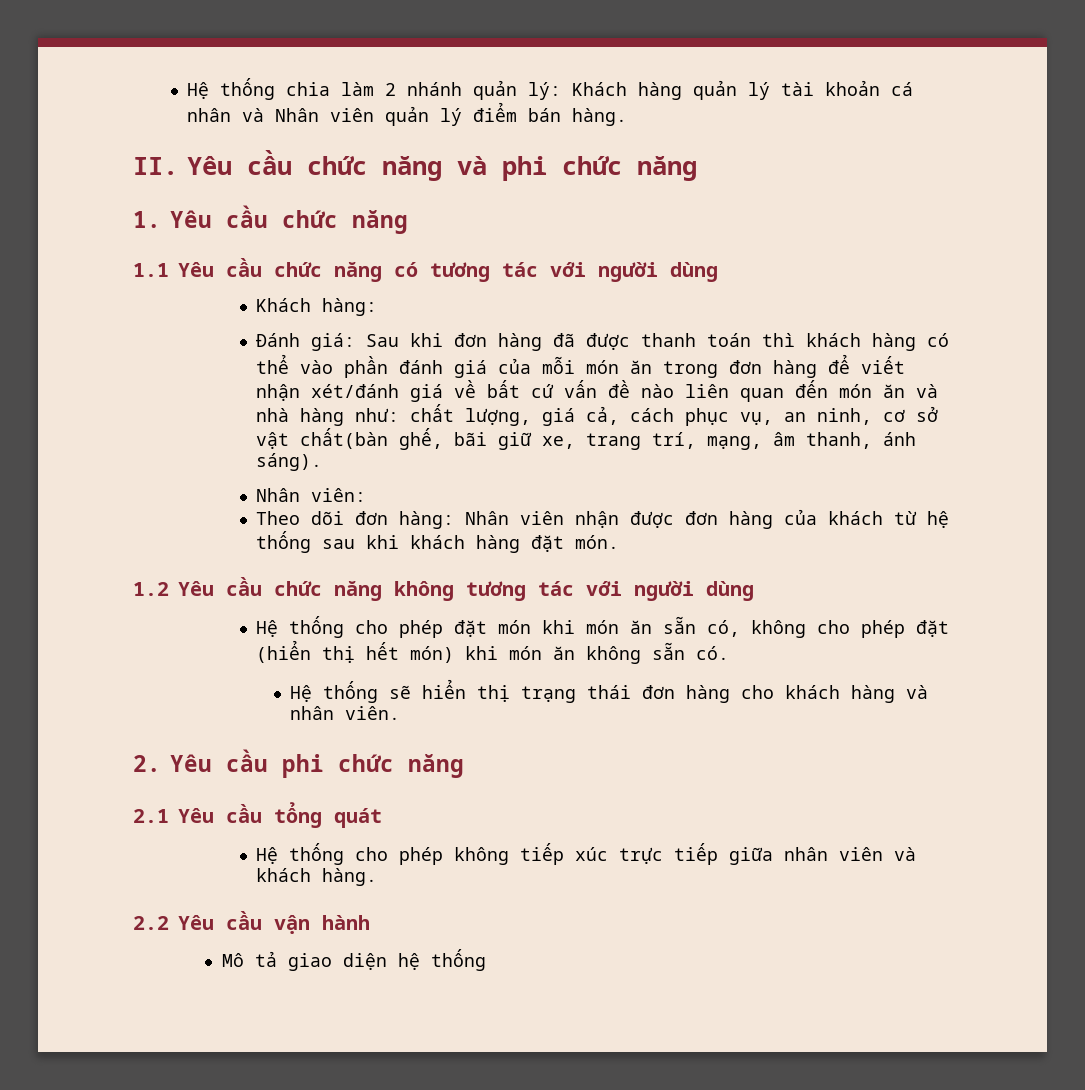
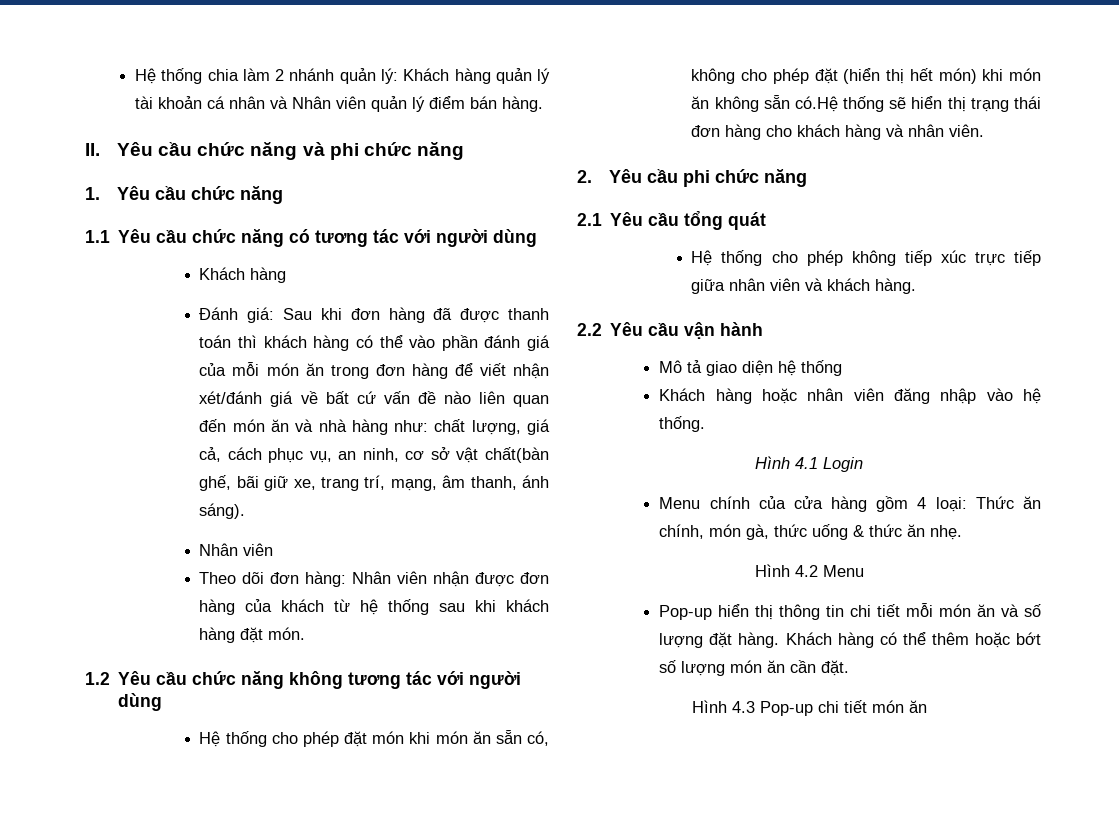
  1.1 Yêu cầu chức năng có tương tác với người dùng
- Khách hàng:
+ Khách hàng
  chất lượng, giá cả, cách phục vụ, an ninh, cơ sở vật chất(bàn ghế, bãi giữ xe, trang trí, mạng, âm thanh, ánh sáng).
- Nhân viên:
+ Nhân viên
- Hệ thống cho phép đặt món khi món ăn sẵn có, không cho phép đặt (hiển thị hết món) khi món ăn không sẵn có.
- Hệ thống sẽ hiển thị trạng thái đơn hàng cho khách hàng và nhân viên.
+ Hệ thống cho phép đặt món khi món ăn sẵn có, không cho phép đặt (hiển thị hết món) khi món ăn không sẵn có.Hệ thống sẽ hiển thị trạng thái đơn hàng cho khách hàng và nhân viên.
+ Khách hàng hoặc nhân viên đăng nhập vào hệ thống.
+ Hình 4.1 Login
+ Menu chính của cửa hàng gồm 4 loại: Thức ăn chính, món gà, thức uống & thức ăn nhẹ.
+ Hình 4.2 Menu
+ Pop-up hiển thị thông tin chi tiết mỗi món ăn và số lượng đặt hàng. Khách hàng có thể thêm hoặc bớt số lượng món ăn cần đặt.
+ Hình 4.3 Pop-up chi tiết món ăn

